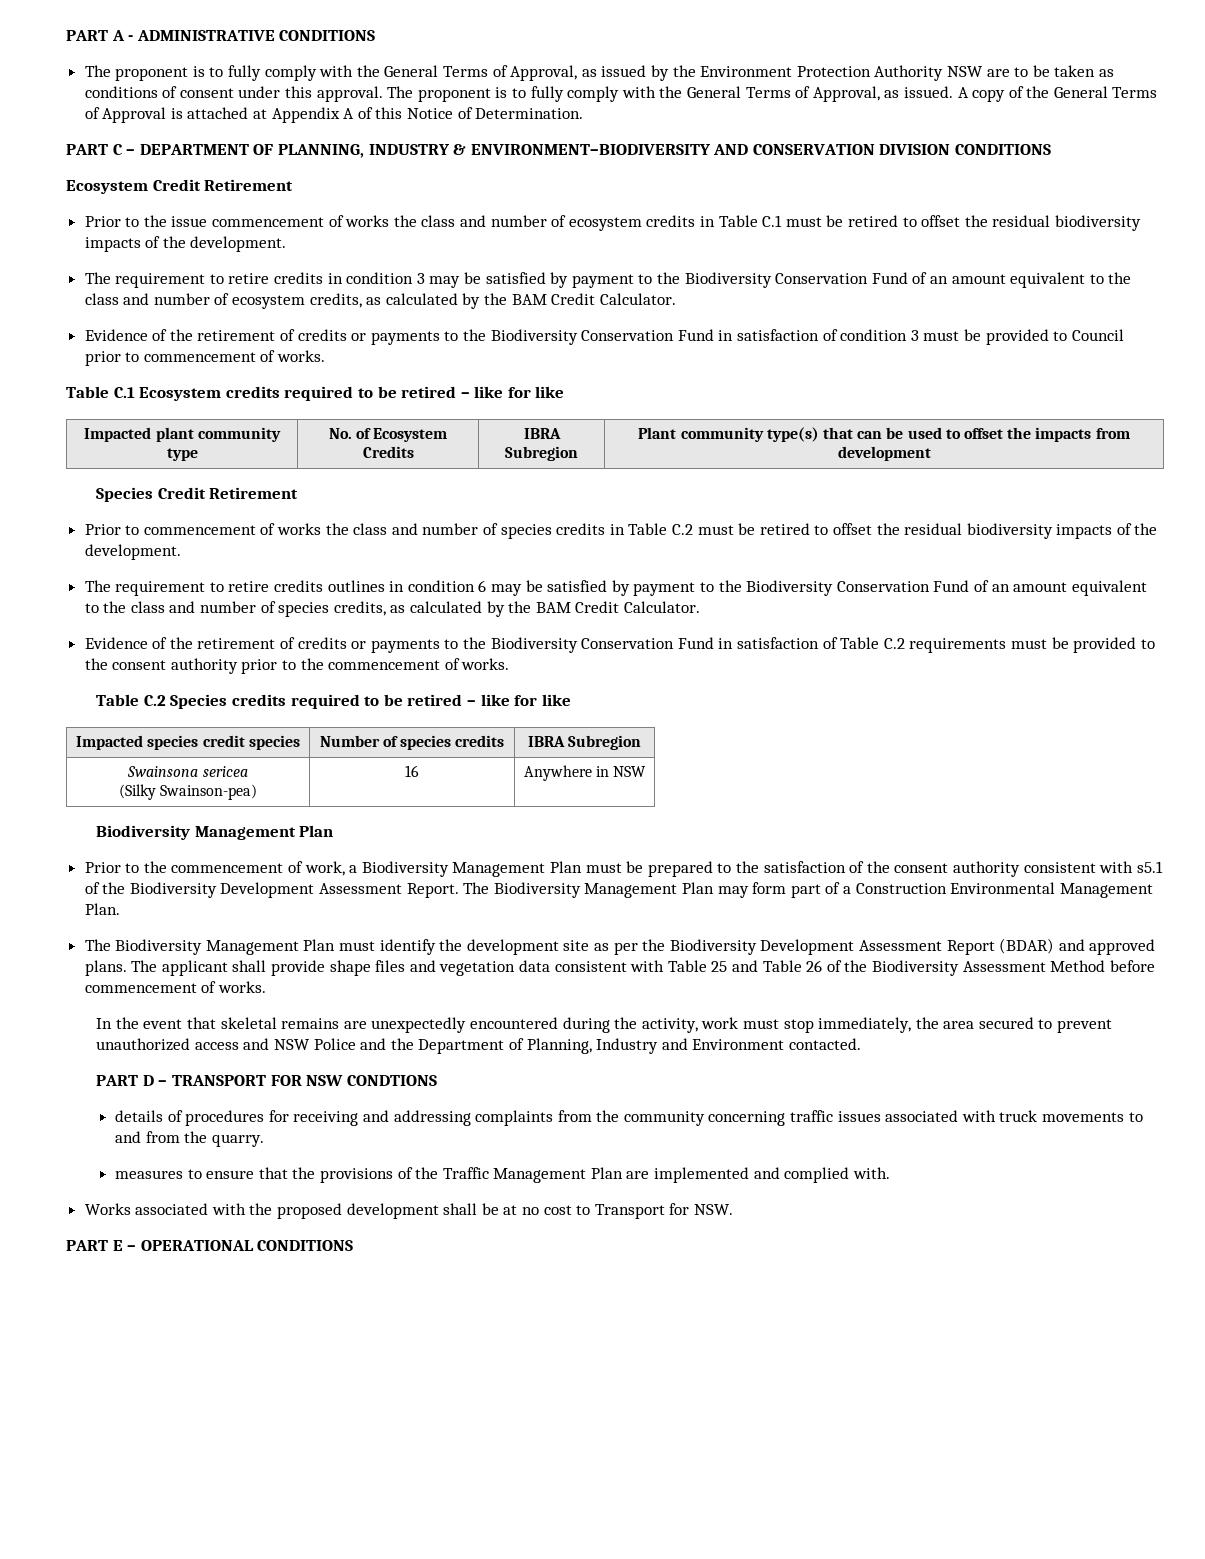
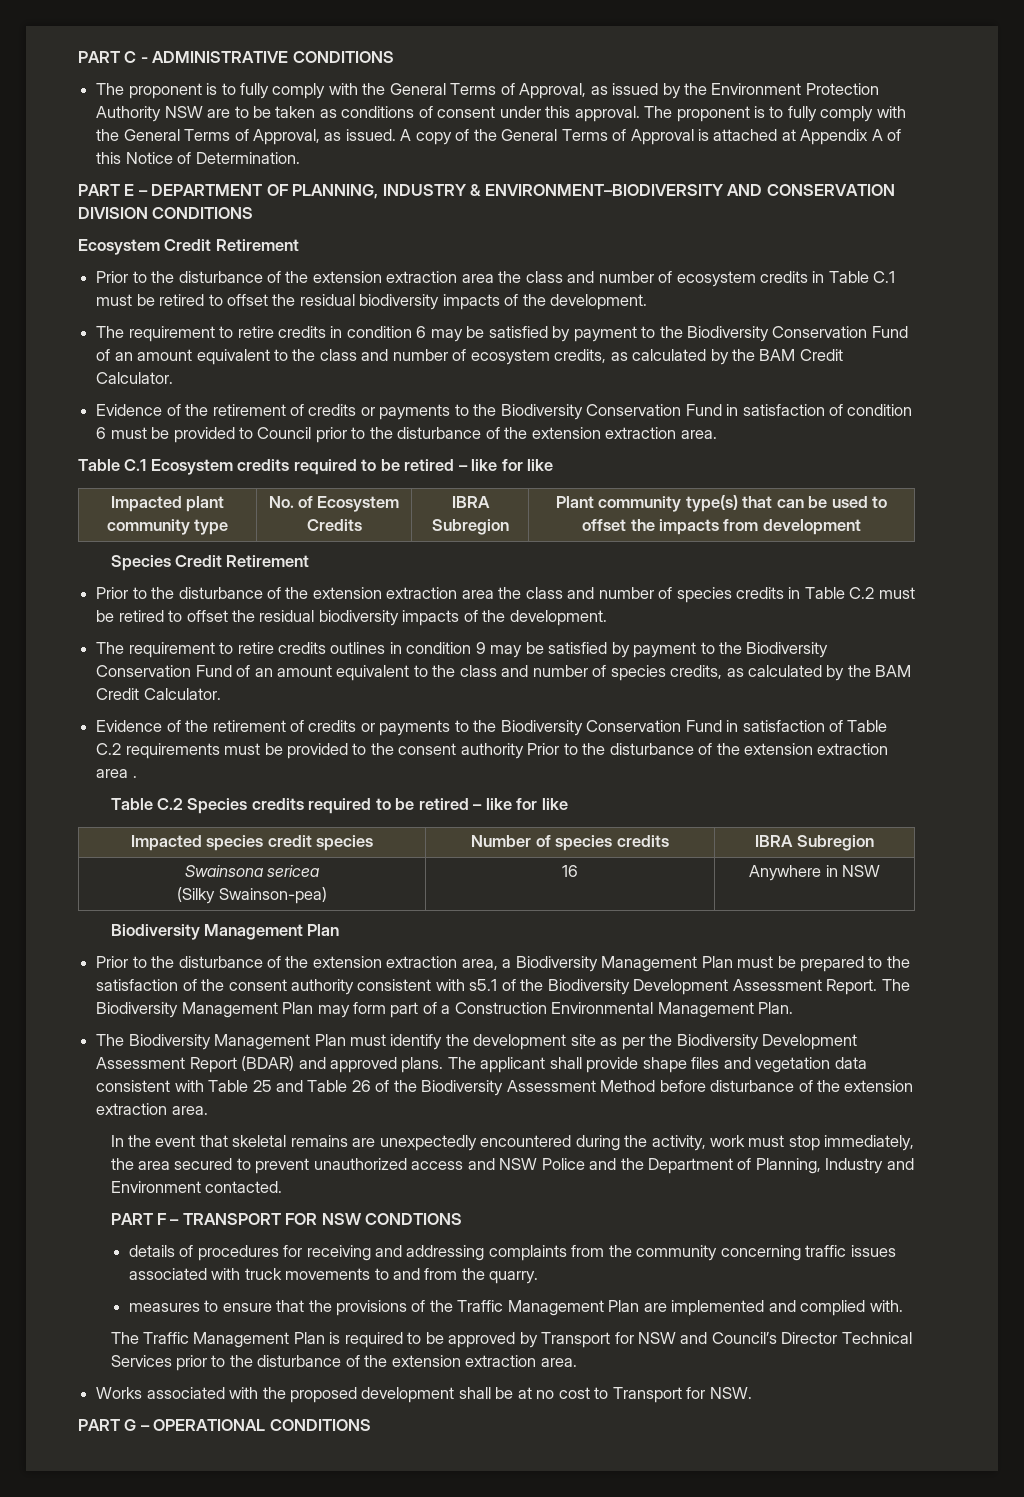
- PART A - ADMINISTRATIVE CONDITIONS
+ PART C - ADMINISTRATIVE CONDITIONS
- PART C – DEPARTMENT OF PLANNING, INDUSTRY & ENVIRONMENT–BIODIVERSITY AND CONSERVATION DIVISION CONDITIONS
+ PART E – DEPARTMENT OF PLANNING, INDUSTRY & ENVIRONMENT–BIODIVERSITY AND CONSERVATION DIVISION CONDITIONS
- Prior to the issue commencement of works the class and number of ecosystem credits in Table C.1 must be retired to offset the residual biodiversity impacts of the development.
+ Prior to the disturbance of the extension extraction area the class and number of ecosystem credits in Table C.1 must be retired to offset the residual biodiversity impacts of the development.
- The requirement to retire credits in condition 3 may be satisfied by payment to the Biodiversity Conservation Fund of an amount equivalent to the class and number of ecosystem credits, as calculated by the BAM Credit Calculator.
+ The requirement to retire credits in condition 6 may be satisfied by payment to the Biodiversity Conservation Fund of an amount equivalent to the class and number of ecosystem credits, as calculated by the BAM Credit Calculator.
- Evidence of the retirement of credits or payments to the Biodiversity Conservation Fund in satisfaction of condition 3 must be provided to Council prior to commencement of works.
+ Evidence of the retirement of credits or payments to the Biodiversity Conservation Fund in satisfaction of condition 6 must be provided to Council prior to the disturbance of the extension extraction area.
- Prior to commencement of works the class and number of species credits in Table C.2 must be retired to offset the residual biodiversity impacts of the development.
+ Prior to the disturbance of the extension extraction area the class and number of species credits in Table C.2 must be retired to offset the residual biodiversity impacts of the development.
- The requirement to retire credits outlines in condition 6 may be satisfied by payment to the Biodiversity Conservation Fund of an amount equivalent to the class and number of species credits, as calculated by the BAM Credit Calculator.
+ The requirement to retire credits outlines in condition 9 may be satisfied by payment to the Biodiversity Conservation Fund of an amount equivalent to the class and number of species credits, as calculated by the BAM Credit Calculator.
- Evidence of the retirement of credits or payments to the Biodiversity Conservation Fund in satisfaction of Table C.2 requirements must be provided to the consent authority prior to the commencement of works.
+ Evidence of the retirement of credits or payments to the Biodiversity Conservation Fund in satisfaction of Table C.2 requirements must be provided to the consent authority Prior to the disturbance of the extension extraction area .
- Prior to the commencement of work, a Biodiversity Management Plan must be prepared to the satisfaction of the consent authority consistent with s5.1 of the Biodiversity Development Assessment Report.
+ Prior to the disturbance of the extension extraction area, a Biodiversity Management Plan must be prepared to the satisfaction of the consent authority consistent with s5.1 of the Biodiversity Development Assessment Report.
- The applicant shall provide shape files and vegetation data consistent with Table 25 and Table 26 of the Biodiversity Assessment Method before commencement of works.
+ The applicant shall provide shape files and vegetation data consistent with Table 25 and Table 26 of the Biodiversity Assessment Method before disturbance of the extension extraction area.
- PART D – TRANSPORT FOR NSW CONDTIONS
+ PART F – TRANSPORT FOR NSW CONDTIONS
+ The Traffic Management Plan is required to be approved by Transport for NSW and Council’s Director Technical Services prior to the disturbance of the extension extraction area.
- PART E – OPERATIONAL CONDITIONS
+ PART G – OPERATIONAL CONDITIONS

